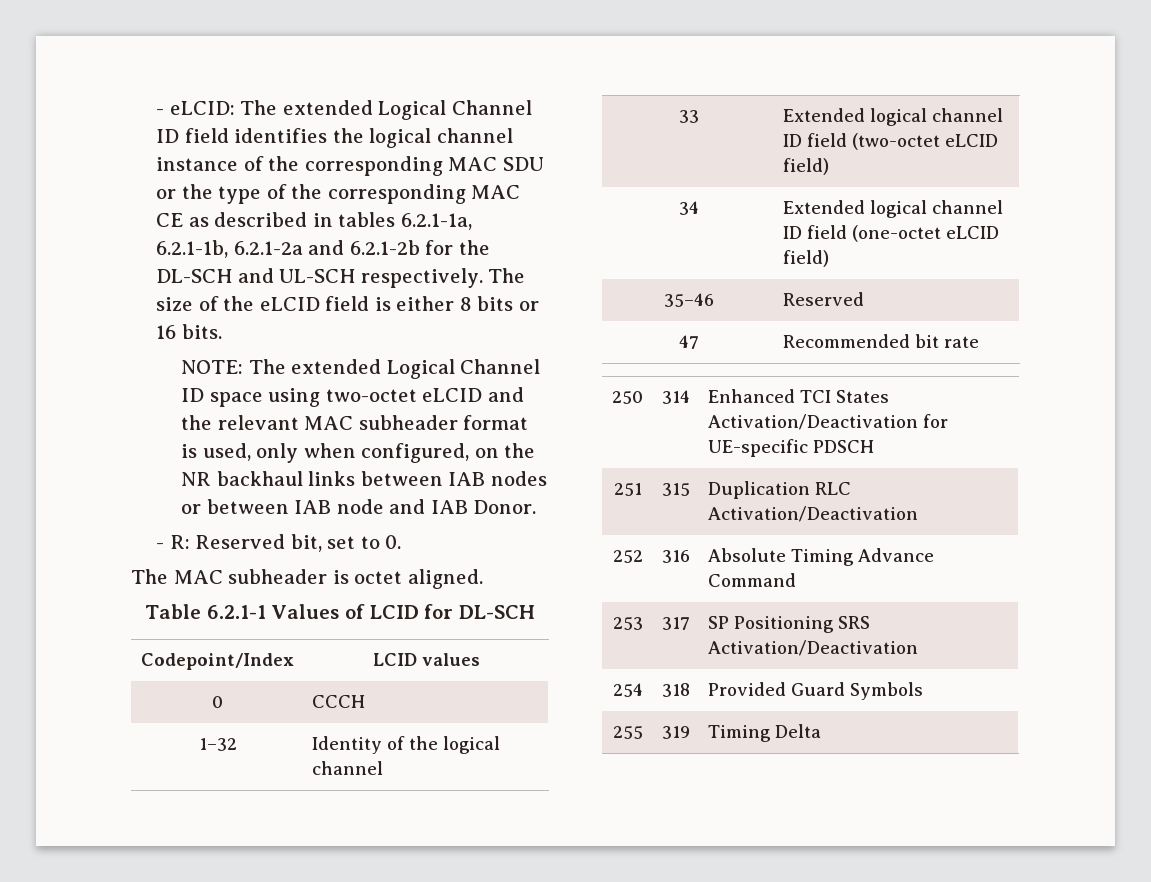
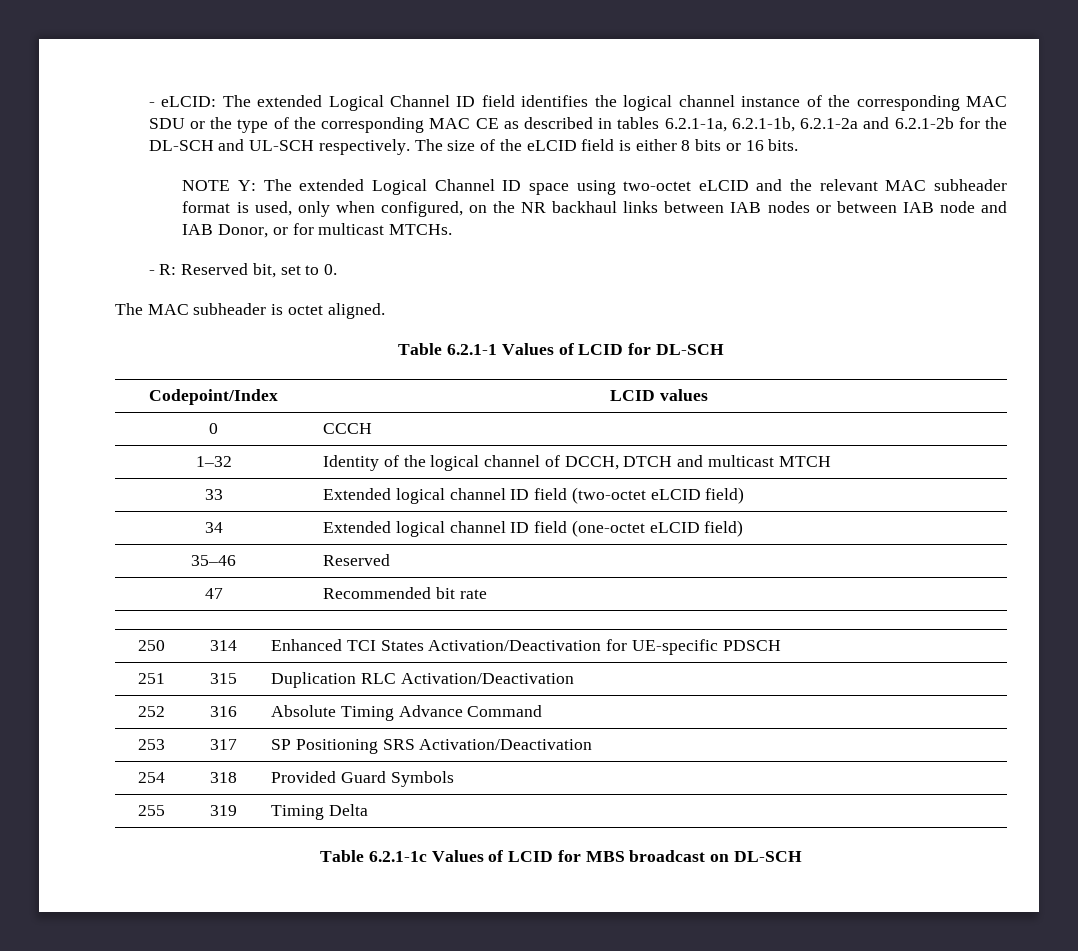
- NOTE: The extended Logical Channel ID space using two-octet eLCID and the relevant MAC subheader format is used, only when configured, on the NR backhaul links between IAB nodes or between IAB node and IAB Donor.
+ NOTE Y: The extended Logical Channel ID space using two-octet eLCID and the relevant MAC subheader format is used, only when configured, on the NR backhaul links between IAB nodes or between IAB node and IAB Donor, or for multicast MTCHs.
- 1–32 | Identity of the logical channel
+ 1–32 | Identity of the logical channel of DCCH, DTCH and multicast MTCH
+ Table 6.2.1-1c Values of LCID for MBS broadcast on DL-SCH

